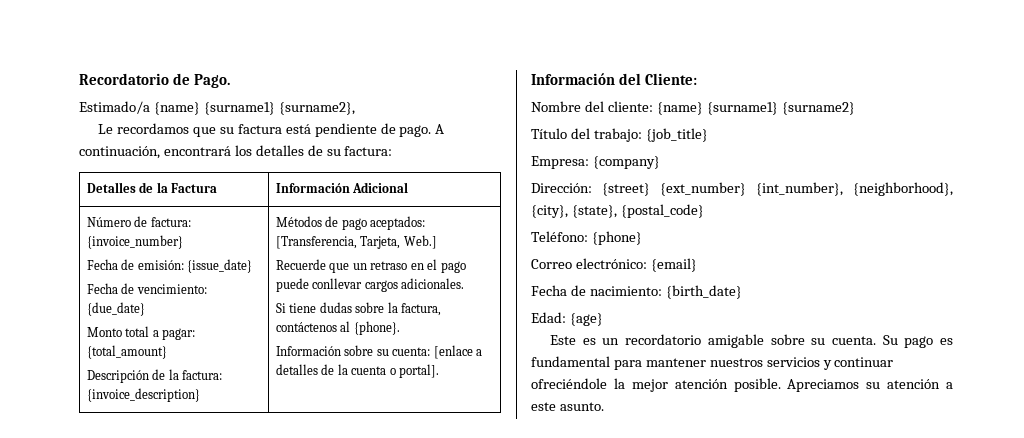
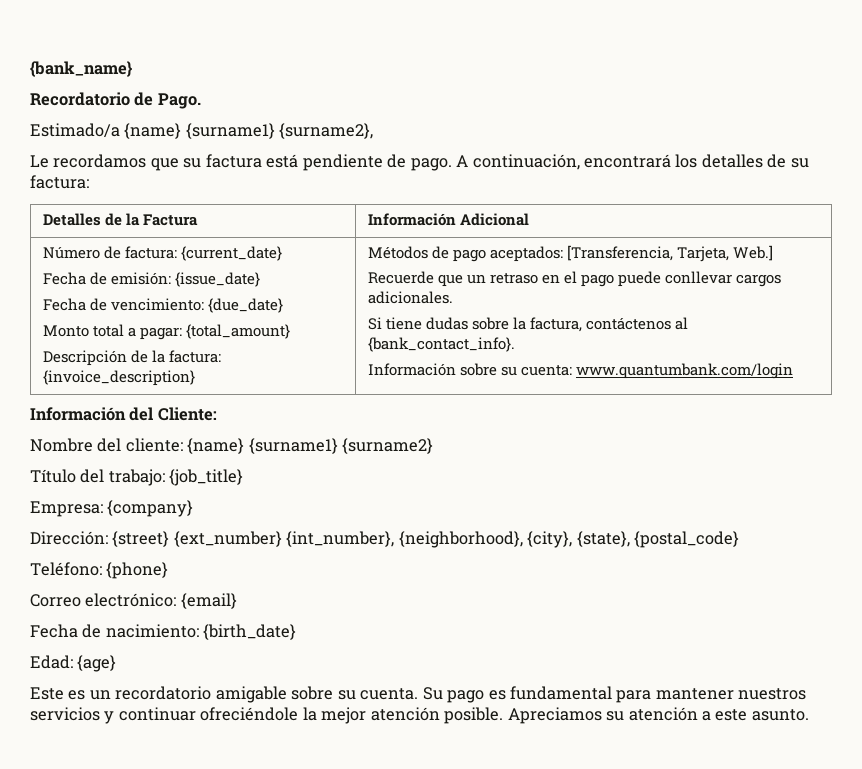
+ {bank_name}
- Número de factura: {invoice_number}
+ Número de factura: {current_date}
- Si tiene dudas sobre la factura, contáctenos al {phone}.
+ Si tiene dudas sobre la factura, contáctenos al {bank_contact_info}.
- Información sobre su cuenta: [enlace a detalles de la cuenta o portal].
+ Información sobre su cuenta: www.quantumbank.com/login

